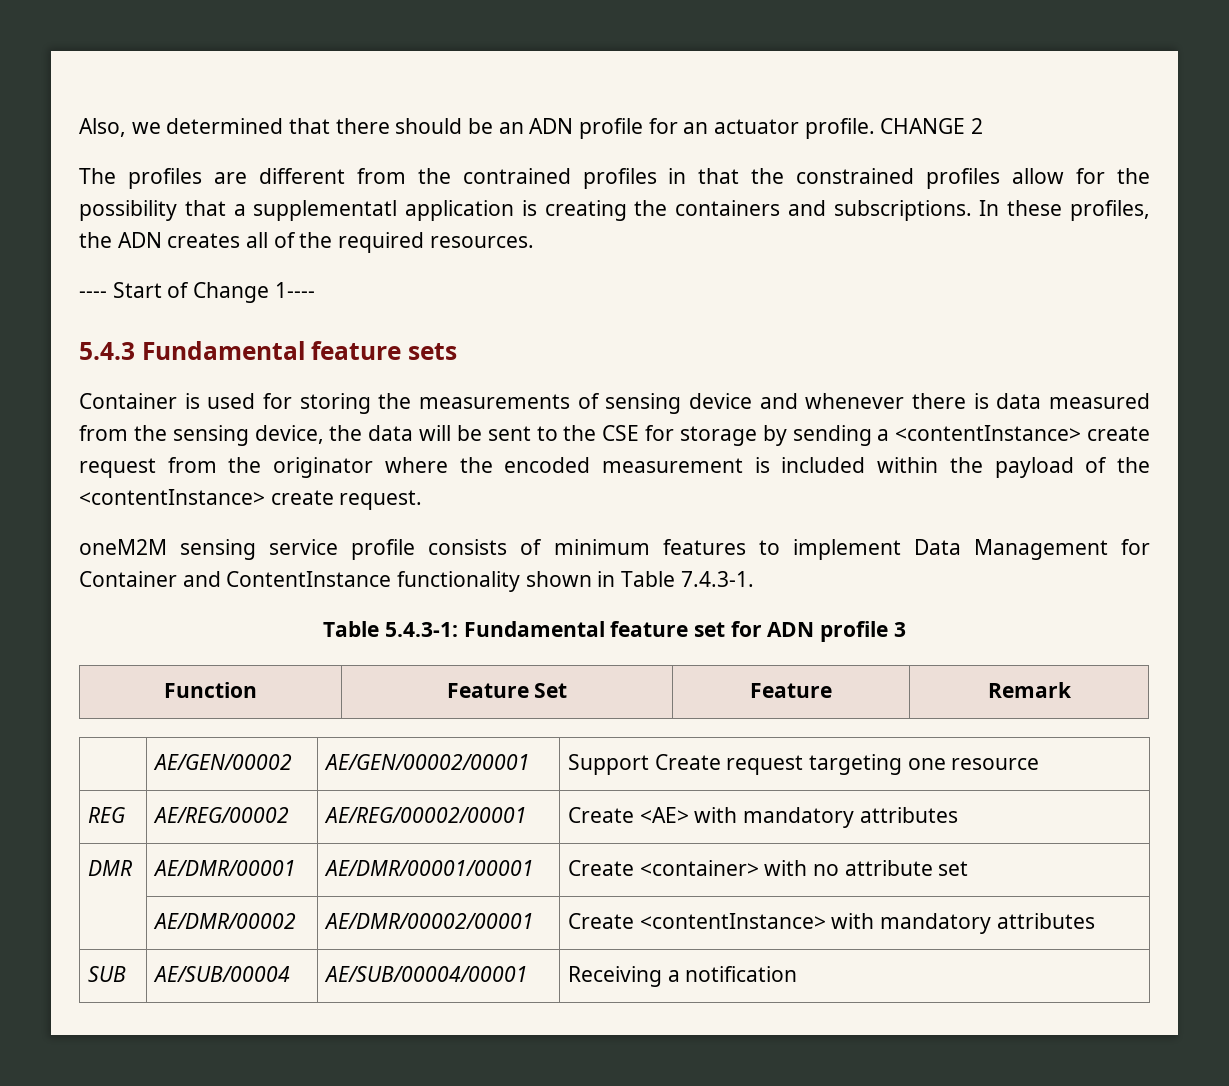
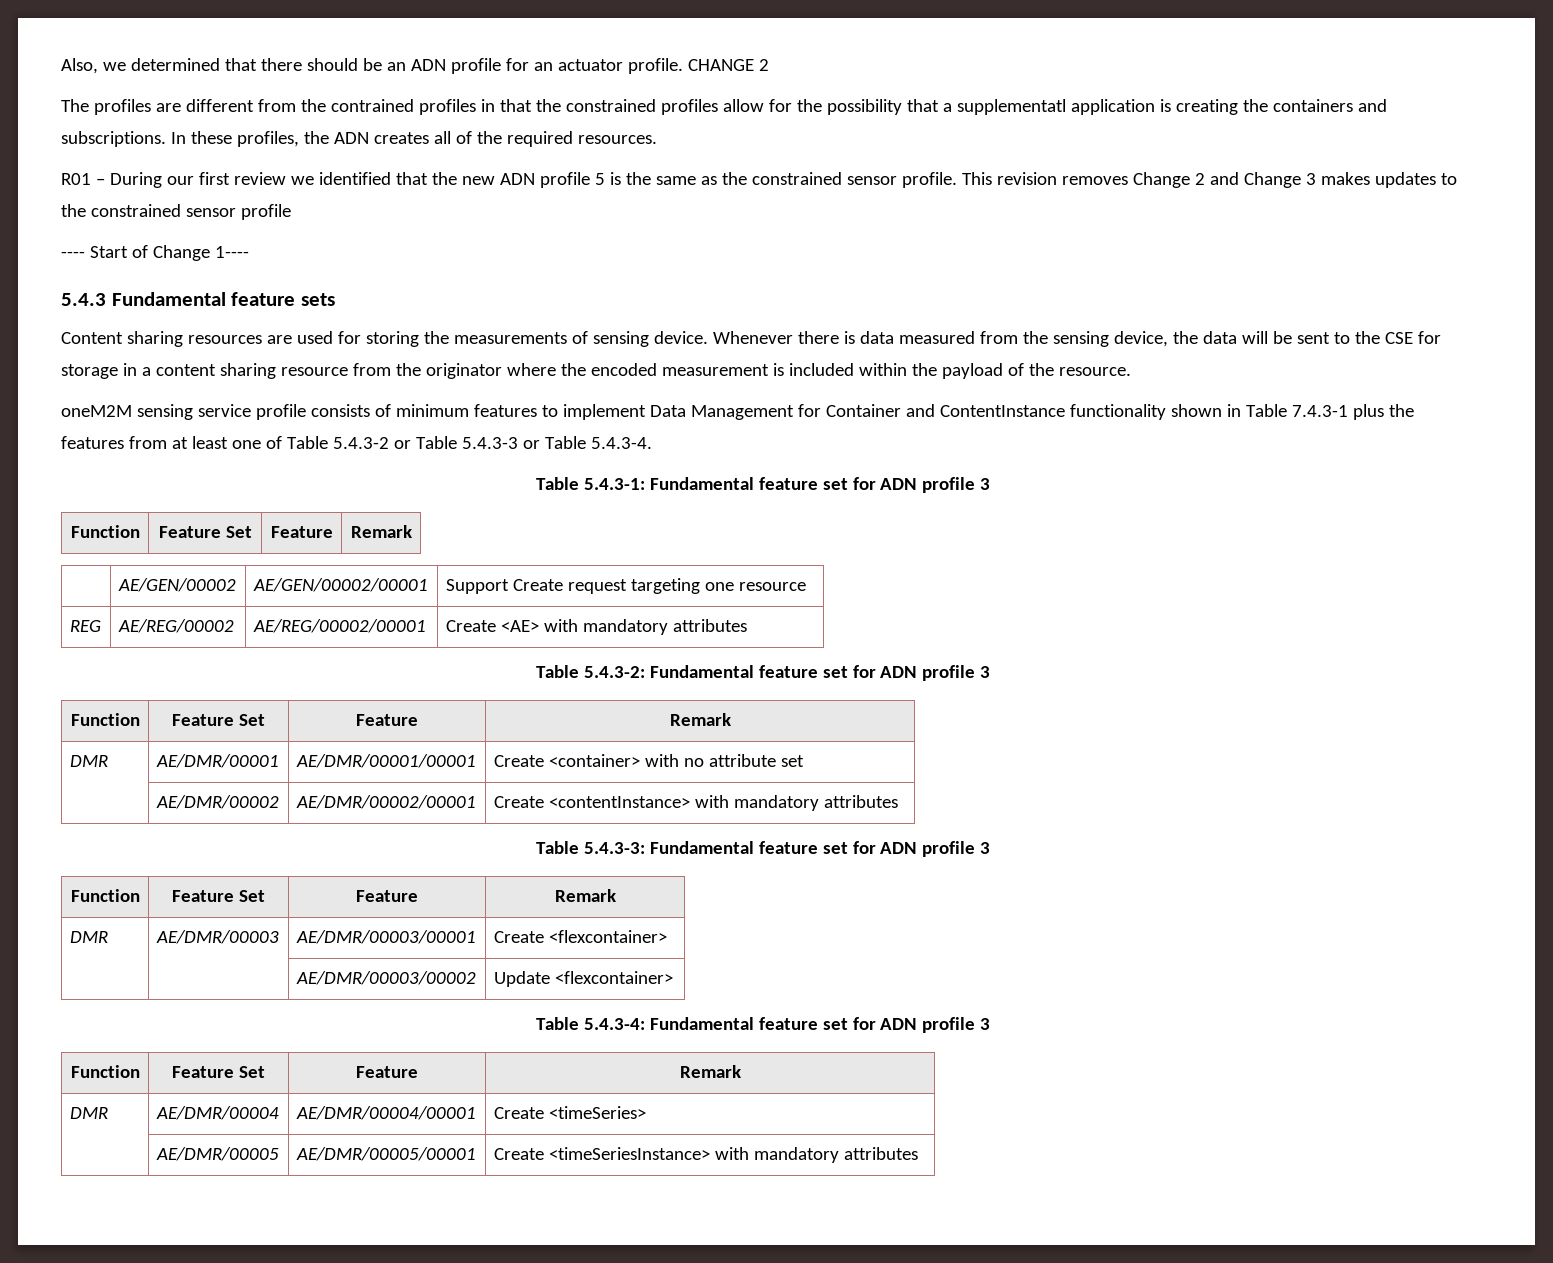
+ R01 – During our first review we identified that the new ADN profile 5 is the same as the constrained sensor profile. This revision removes Change 2 and Change 3 makes updates to the constrained sensor profile
- Container is used for storing the measurements of sensing device and whenever there is data measured from the sensing device, the data will be sent to the CSE for storage by sending a <contentInstance> create request from the originator where the encoded measurement is included within the payload of the <contentInstance> create request.
+ Content sharing resources are used for storing the measurements of sensing device. Whenever there is data measured from the sensing device, the data will be sent to the CSE for storage in a content sharing resource from the originator where the encoded measurement is included within the payload of the resource.
- oneM2M sensing service profile consists of minimum features to implement Data Management for Container and ContentInstance functionality shown in Table 7.4.3-1.
+ oneM2M sensing service profile consists of minimum features to implement Data Management for Container and ContentInstance functionality shown in Table 7.4.3-1 plus the features from at least one of Table 5.4.3-2 or Table 5.4.3-3 or Table 5.4.3-4.
+ Table 5.4.3-2: Fundamental feature set for ADN profile 3
+ Function | Feature Set | Feature | Remark
- SUB | AE/SUB/00004 | AE/SUB/00004/00001 | Receiving a notification
+ Table 5.4.3-3: Fundamental feature set for ADN profile 3
+ Function | Feature Set | Feature | Remark
+ DMR | AE/DMR/00003 | AE/DMR/00003/00001 | Create <flexcontainer>
+ | | AE/DMR/00003/00002 | Update <flexcontainer>
+ Table 5.4.3-4: Fundamental feature set for ADN profile 3
+ Function | Feature Set | Feature | Remark
+ DMR | AE/DMR/00004 | AE/DMR/00004/00001 | Create <timeSeries>
+ | AE/DMR/00005 | AE/DMR/00005/00001 | Create <timeSeriesInstance> with mandatory attributes

